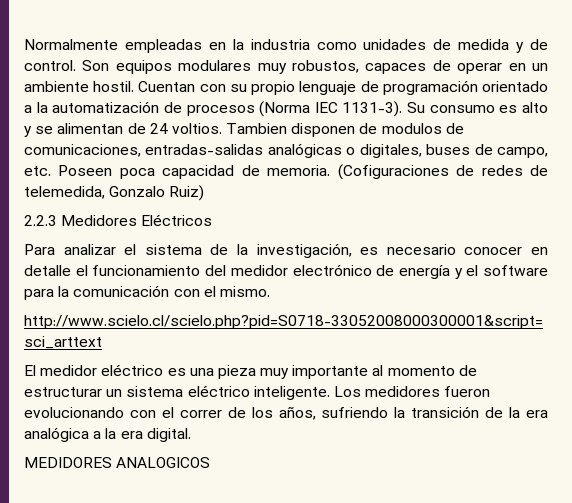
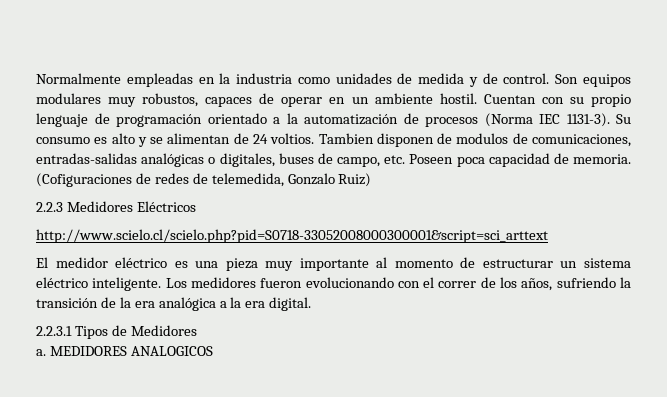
- Para analizar el sistema de la investigación, es necesario conocer en detalle el funcionamiento del medidor electrónico de energía y el software para la comunicación con el mismo.
+ 2.2.3.1 Tipos de Medidores
+ a.

